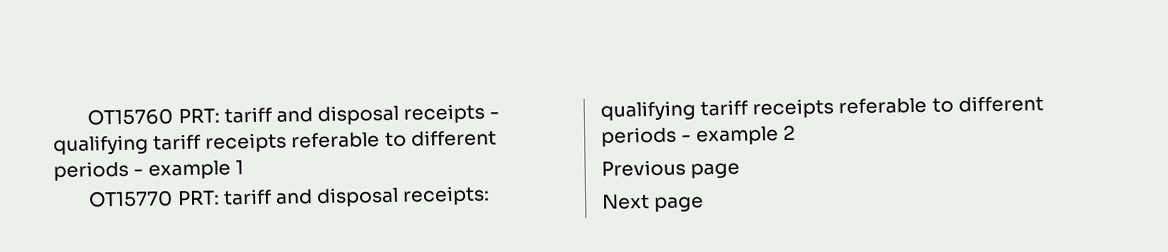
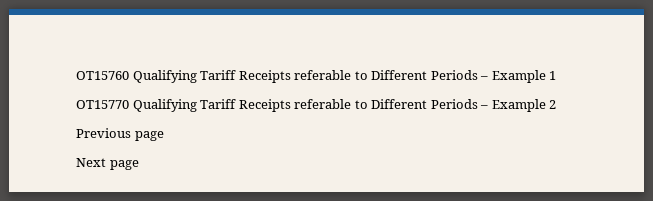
- OT15760 PRT: tariff and disposal receipts - qualifying tariff receipts referable to different periods - example 1
- OT15770 PRT: tariff and disposal receipts: qualifying tariff receipts referable to different periods - example 2
+ OT15760 Qualifying Tariff Receipts referable to Different Periods – Example 1
+ OT15770 Qualifying Tariff Receipts referable to Different Periods – Example 2

